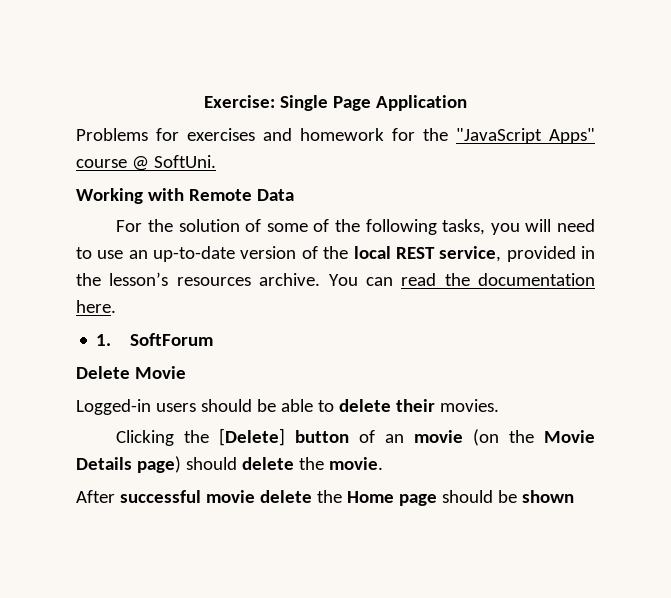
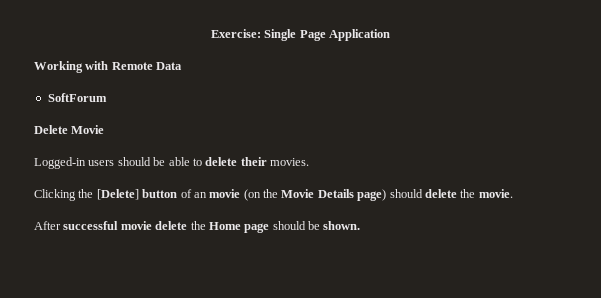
- Problems for exercises and homework for the "JavaScript Apps" course @ SoftUni.
  Working with Remote Data
- For the solution of some of the following tasks, you will need to use an up-to-date version of the local REST service, provided in the lesson’s resources archive. You can read the documentation here.
- 1. SoftForum
+ SoftForum
- After successful movie delete the Home page should be shown
+ After successful movie delete the Home page should be shown.

